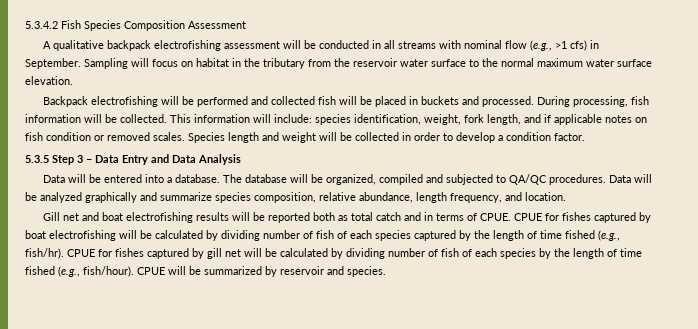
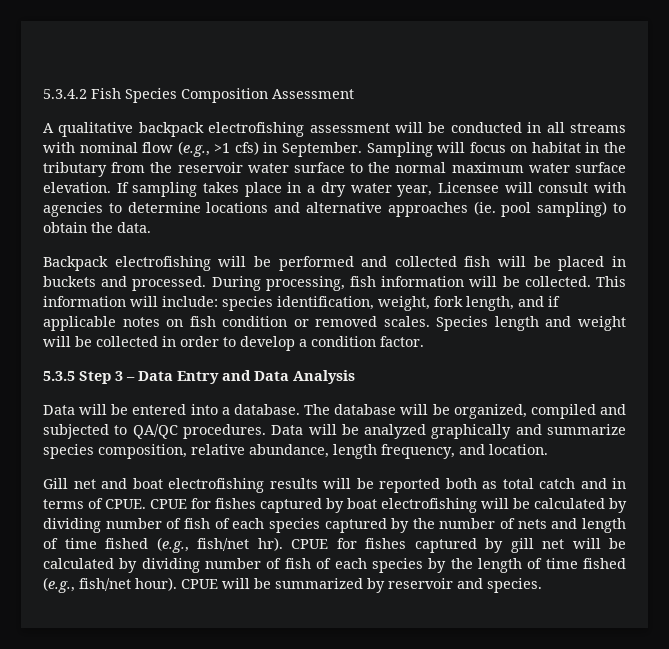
+ If sampling takes place in a dry water year, Licensee will consult with agencies to determine locations and alternative approaches (ie. pool sampling) to obtain the data.
- CPUE for fishes captured by boat electrofishing will be calculated by dividing number of fish of each species captured by the length of time fished (e.g., fish/hr).
+ CPUE for fishes captured by boat electrofishing will be calculated by dividing number of fish of each species captured by the number of nets and length of time fished (e.g., fish/net hr).
- CPUE for fishes captured by gill net will be calculated by dividing number of fish of each species by the length of time fished (e.g., fish/hour).
+ CPUE for fishes captured by gill net will be calculated by dividing number of fish of each species by the length of time fished (e.g., fish/net hour).

